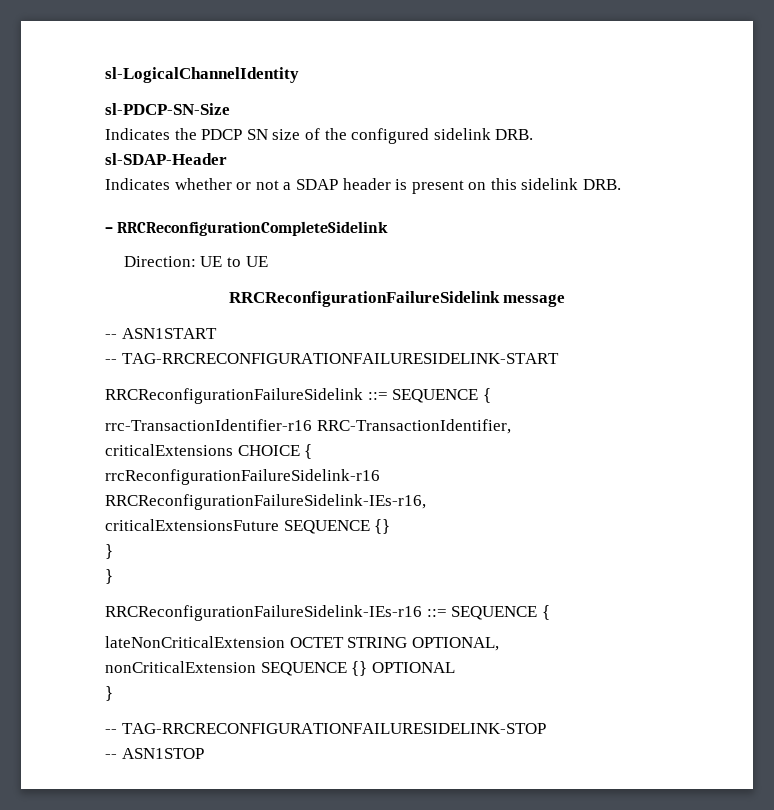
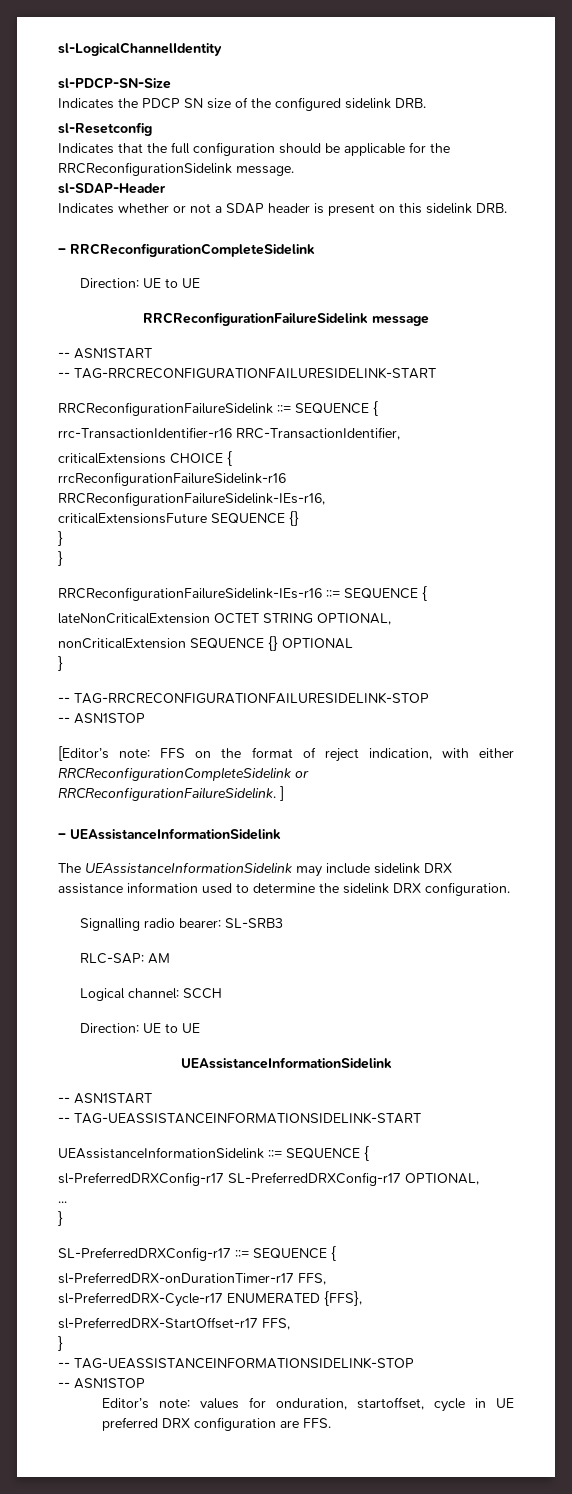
+ sl-Resetconfig
+ Indicates that the full configuration should be applicable for the RRCReconfigurationSidelink message.
+ [Editor’s note: FFS on the format of reject indication, with either RRCReconfigurationCompleteSidelink or RRCReconfigurationFailureSidelink. ]
+ – UEAssistanceInformationSidelink
+ The UEAssistanceInformationSidelink may include sidelink DRX assistance information used to determine the sidelink DRX configuration.
+ Signalling radio bearer: SL-SRB3
+ RLC-SAP: AM
+ Logical channel: SCCH
+ Direction: UE to UE
+ UEAssistanceInformationSidelink
+ -- ASN1START
+ -- TAG-UEASSISTANCEINFORMATIONSIDELINK-START
+ UEAssistanceInformationSidelink ::= SEQUENCE {
+ sl-PreferredDRXConfig-r17 SL-PreferredDRXConfig-r17 OPTIONAL,
+ ...
+ }
+ SL-PreferredDRXConfig-r17 ::= SEQUENCE {
+ sl-PreferredDRX-onDurationTimer-r17 FFS,
+ sl-PreferredDRX-Cycle-r17 ENUMERATED {FFS},
+ sl-PreferredDRX-StartOffset-r17 FFS,
+ }
+ -- TAG-UEASSISTANCEINFORMATIONSIDELINK-STOP
+ -- ASN1STOP
+ Editor’s note: values for onduration, startoffset, cycle in UE preferred DRX configuration are FFS.

